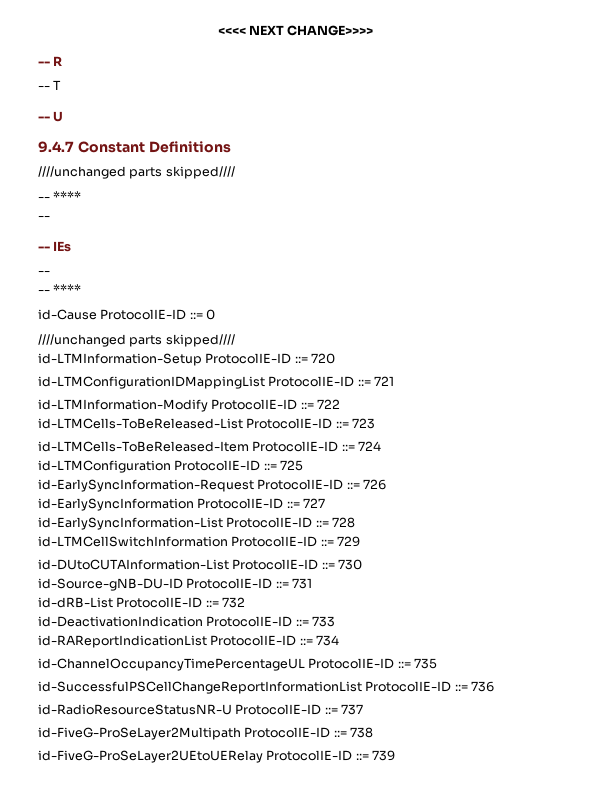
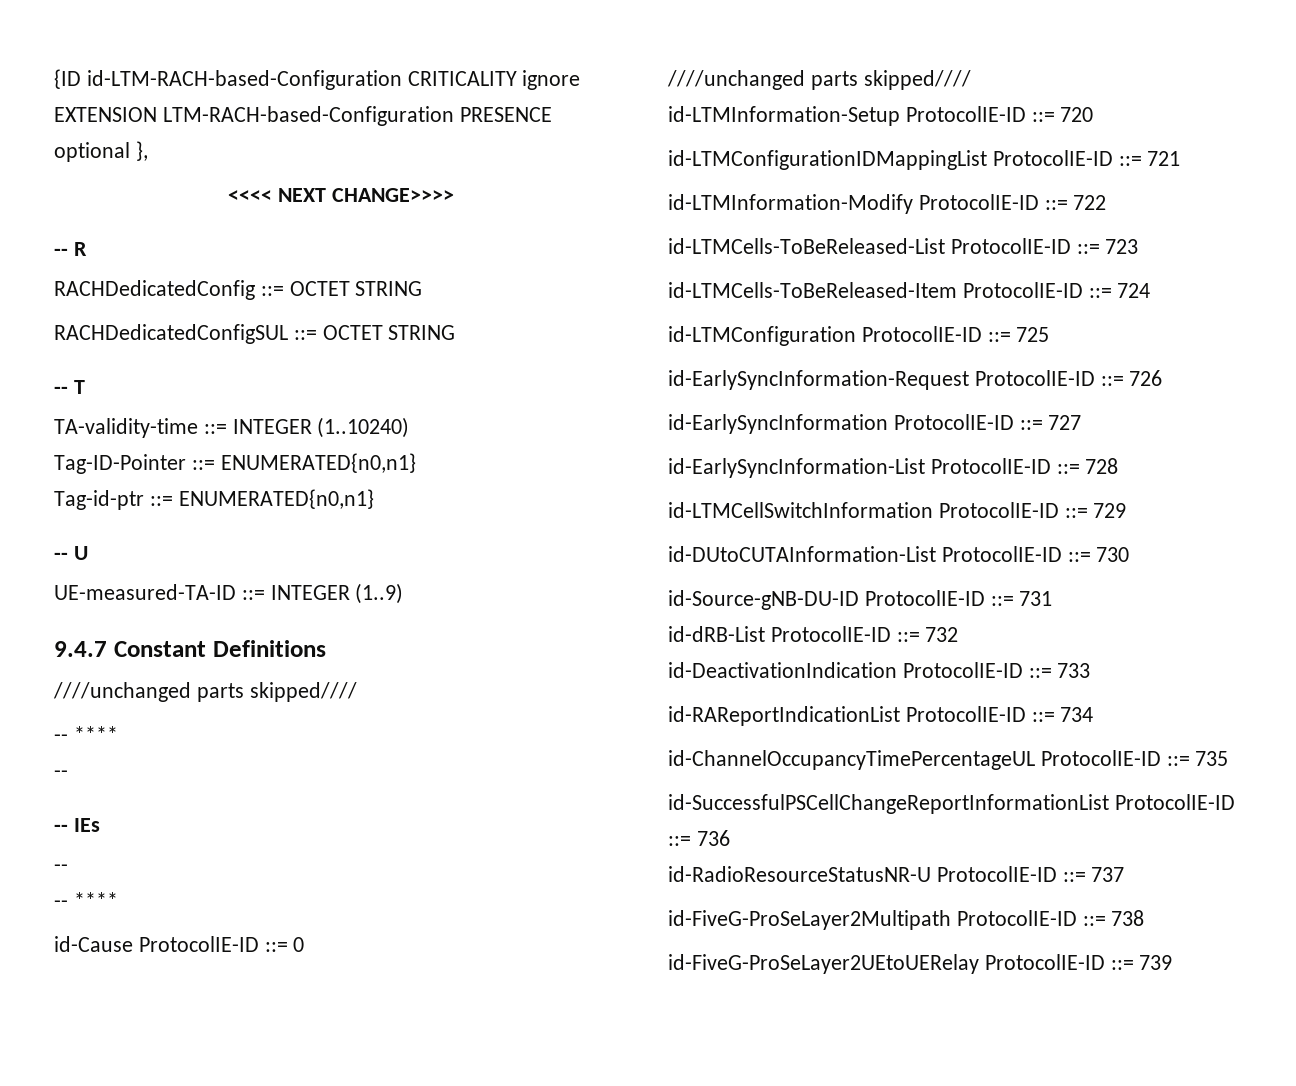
+ {ID id-LTM-RACH-based-Configuration CRITICALITY ignore EXTENSION LTM-RACH-based-Configuration PRESENCE optional },
+ RACHDedicatedConfig ::= OCTET STRING
+ RACHDedicatedConfigSUL ::= OCTET STRING
  -- T
+ TA-validity-time ::= INTEGER (1..10240)
+ Tag-ID-Pointer ::= ENUMERATED{n0,n1}
+ Tag-id-ptr ::= ENUMERATED{n0,n1}
  -- U
+ UE-measured-TA-ID ::= INTEGER (1..9)

